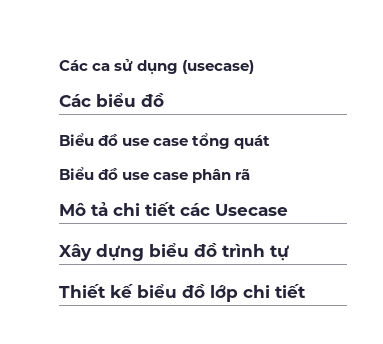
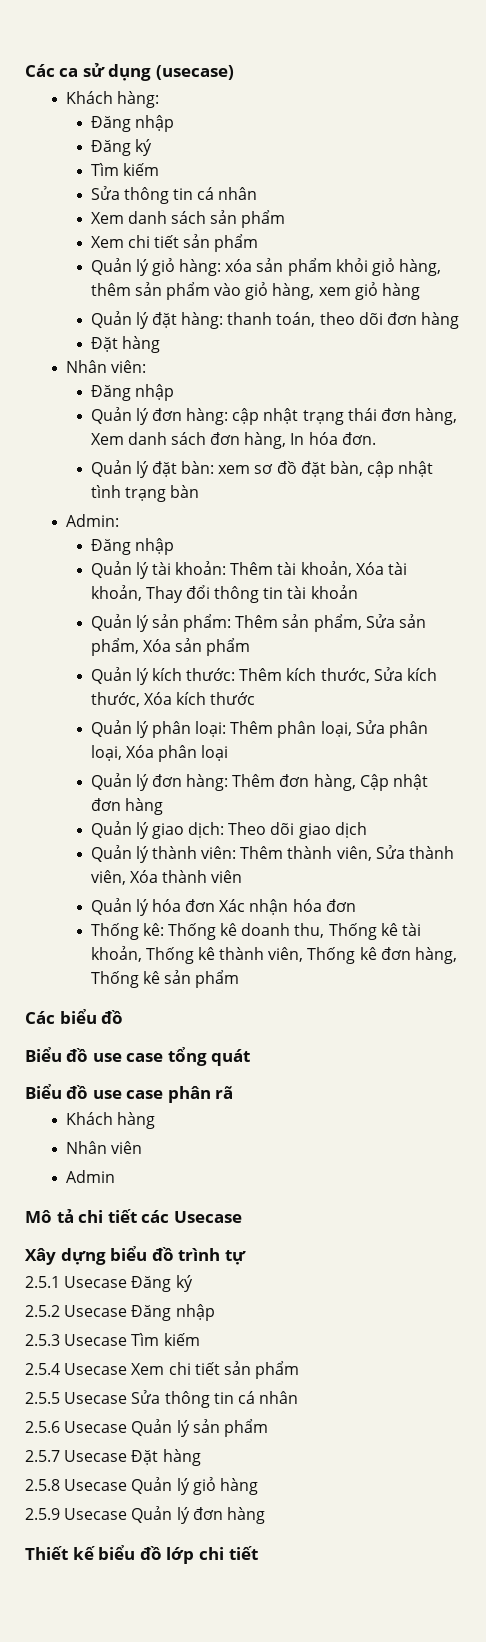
+ Khách hàng:
+ Đăng nhập
+ Đăng ký
+ Tìm kiếm
+ Sửa thông tin cá nhân
+ Xem danh sách sản phẩm
+ Xem chi tiết sản phẩm
+ Quản lý giỏ hàng: xóa sản phẩm khỏi giỏ hàng, thêm sản phẩm vào giỏ hàng, xem giỏ hàng
+ Quản lý đặt hàng: thanh toán, theo dõi đơn hàng
+ Đặt hàng
+ Nhân viên:
+ Đăng nhập
+ Quản lý đơn hàng: cập nhật trạng thái đơn hàng, Xem danh sách đơn hàng, In hóa đơn.
+ Quản lý đặt bàn: xem sơ đồ đặt bàn, cập nhật tình trạng bàn
+ Admin:
+ Đăng nhập
+ Quản lý tài khoản: Thêm tài khoản, Xóa tài khoản, Thay đổi thông tin tài khoản
+ Quản lý sản phẩm: Thêm sản phẩm, Sửa sản phẩm, Xóa sản phẩm
+ Quản lý kích thước: Thêm kích thước, Sửa kích thước, Xóa kích thước
+ Quản lý phân loại: Thêm phân loại, Sửa phân loại, Xóa phân loại
+ Quản lý đơn hàng: Thêm đơn hàng, Cập nhật đơn hàng
+ Quản lý giao dịch: Theo dõi giao dịch
+ Quản lý thành viên: Thêm thành viên, Sửa thành viên, Xóa thành viên
+ Quản lý hóa đơn Xác nhận hóa đơn
+ Thống kê: Thống kê doanh thu, Thống kê tài khoản, Thống kê thành viên, Thống kê đơn hàng, Thống kê sản phẩm
+ Khách hàng
+ Nhân viên
+ Admin
+ 2.5.1 Usecase Đăng ký
+ 2.5.2 Usecase Đăng nhập
+ 2.5.3 Usecase Tìm kiếm
+ 2.5.4 Usecase Xem chi tiết sản phẩm
+ 2.5.5 Usecase Sửa thông tin cá nhân
+ 2.5.6 Usecase Quản lý sản phẩm
+ 2.5.7 Usecase Đặt hàng
+ 2.5.8 Usecase Quản lý giỏ hàng
+ 2.5.9 Usecase Quản lý đơn hàng

